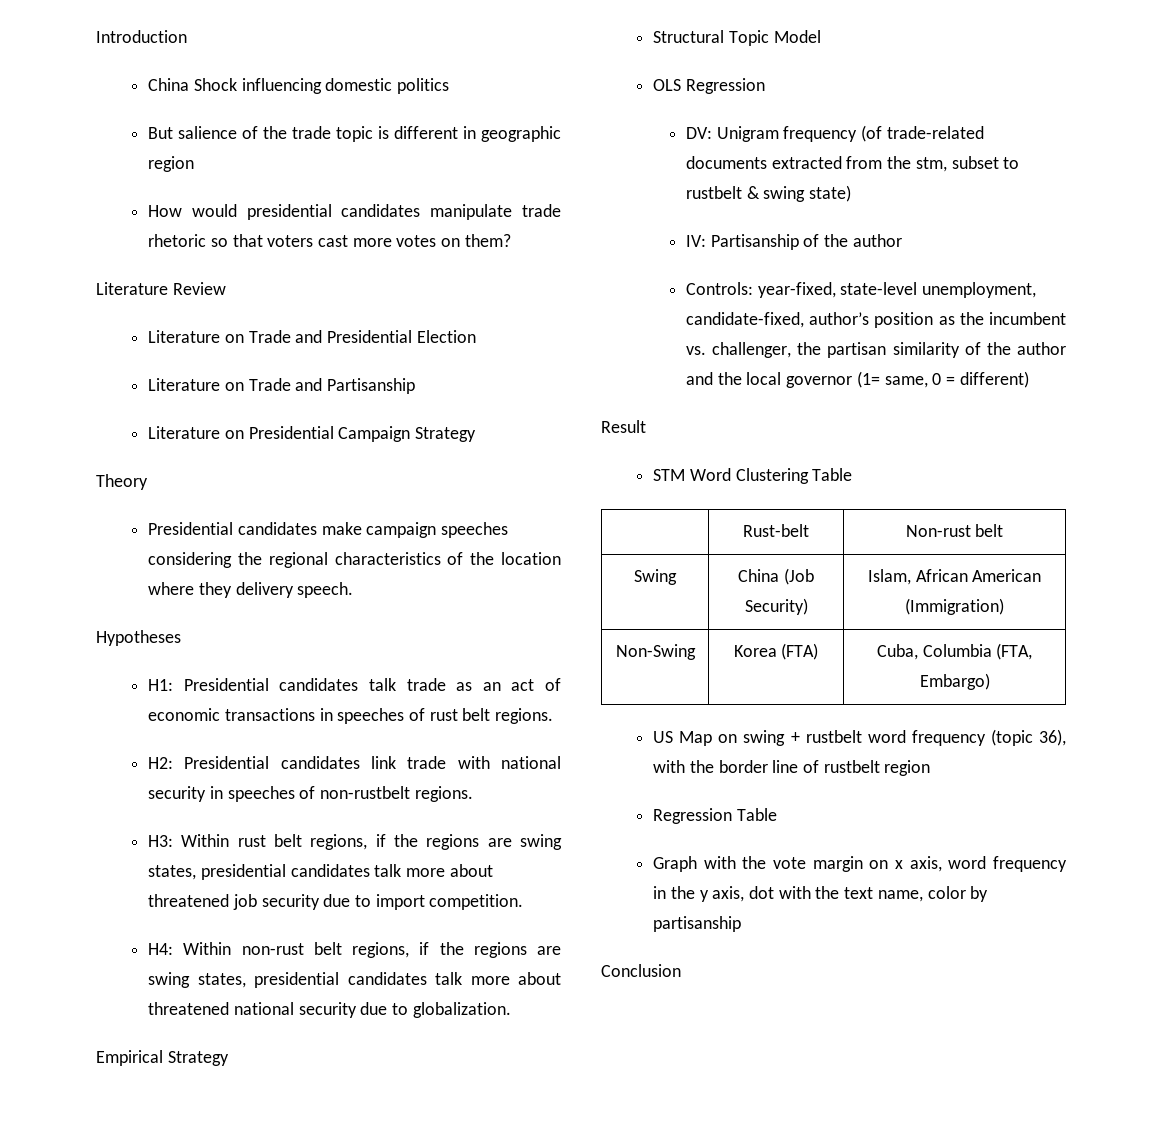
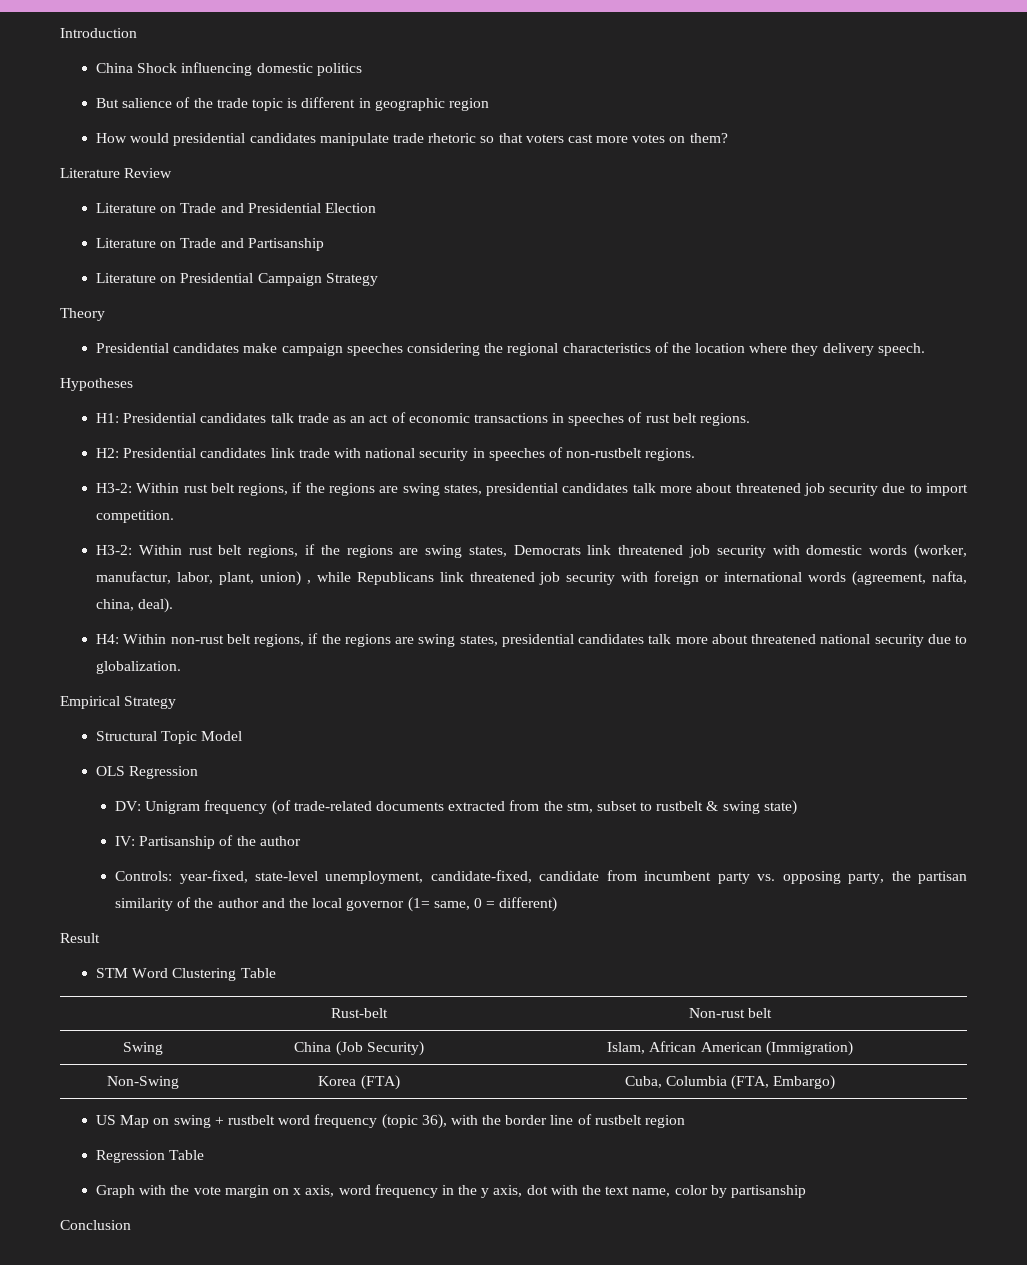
- H3: Within rust belt regions, if the regions are swing states, presidential candidates talk more about threatened job security due to import competition.
+ H3-2: Within rust belt regions, if the regions are swing states, presidential candidates talk more about threatened job security due to import competition.
+ H3-2: Within rust belt regions, if the regions are swing states, Democrats link threatened job security with domestic words (worker, manufactur, labor, plant, union) , while Republicans link threatened job security with foreign or international words (agreement, nafta, china, deal).
- Controls: year-fixed, state-level unemployment, candidate-fixed, author’s position as the incumbent vs. challenger, the partisan similarity of the author and the local governor (1= same, 0 = different)
+ Controls: year-fixed, state-level unemployment, candidate-fixed, candidate from incumbent party vs. opposing party, the partisan similarity of the author and the local governor (1= same, 0 = different)

